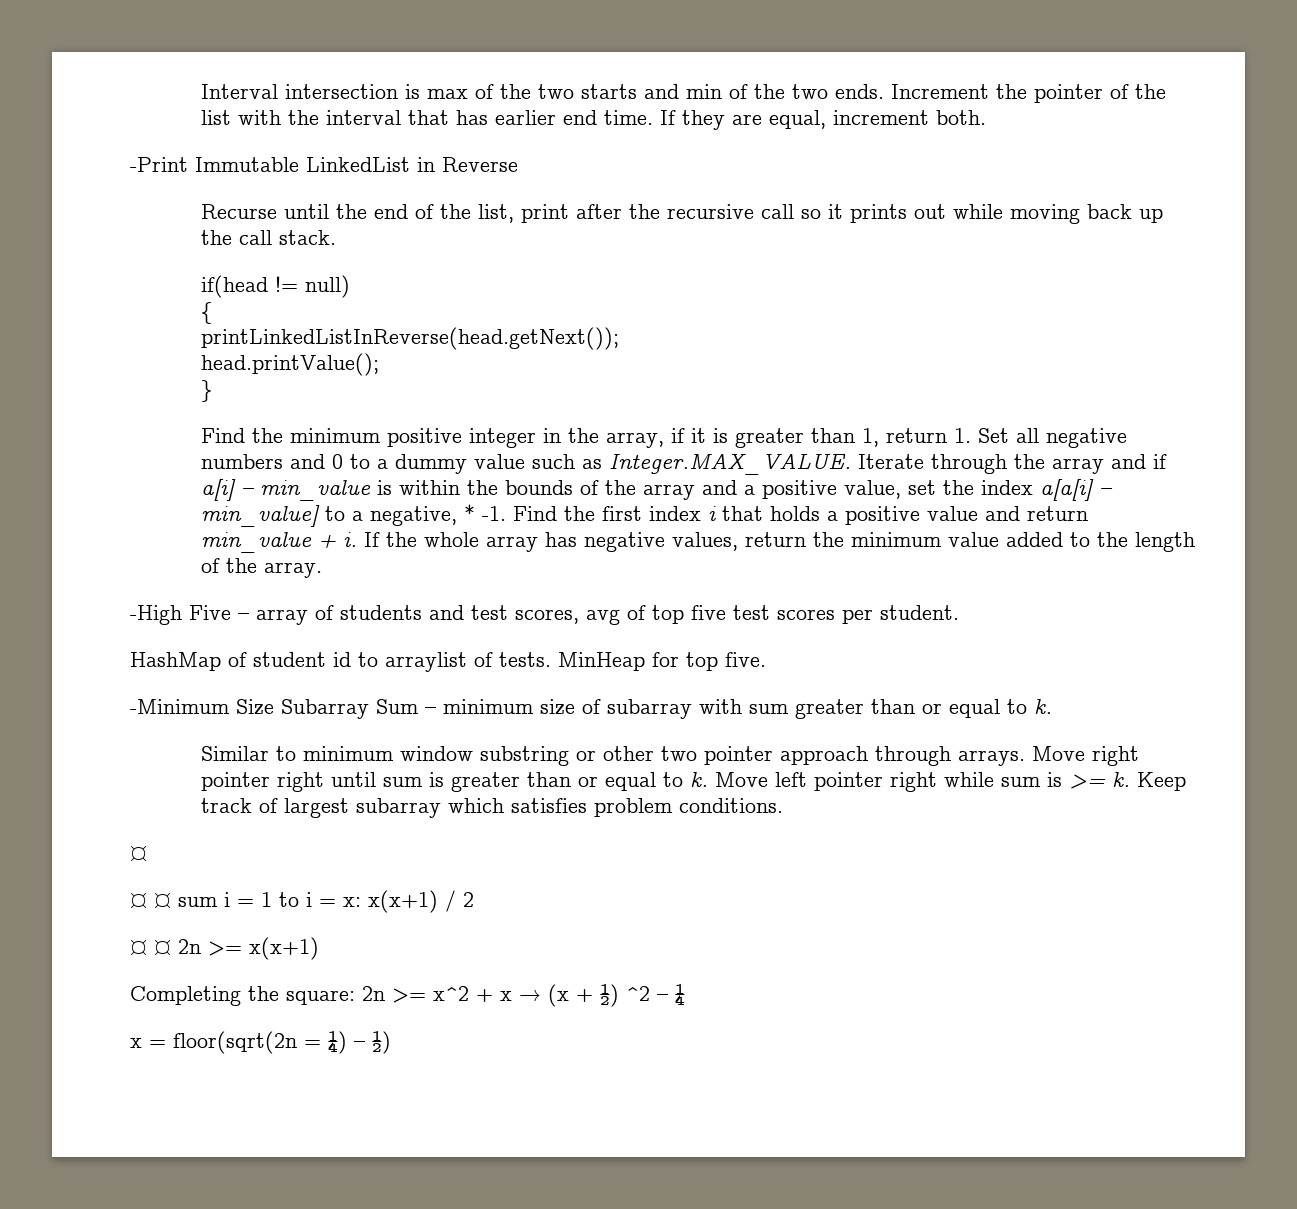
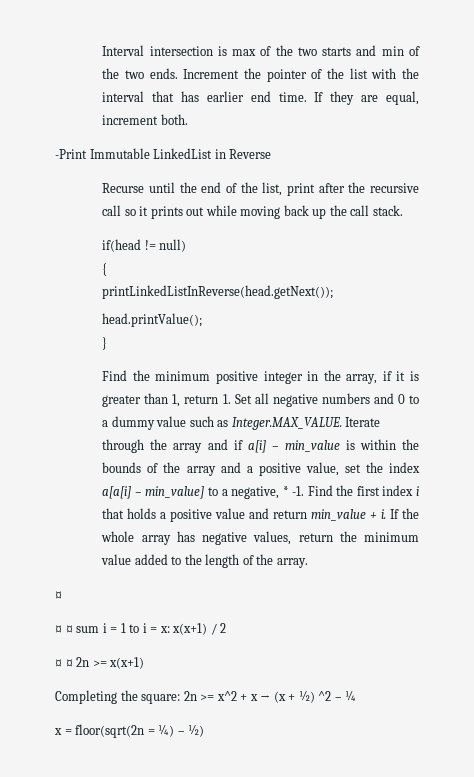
- -High Five – array of students and test scores, avg of top five test scores per student.
- HashMap of student id to arraylist of tests. MinHeap for top five.
- -Minimum Size Subarray Sum – minimum size of subarray with sum greater than or equal to k.
- Similar to minimum window substring or other two pointer approach through arrays. Move right pointer right until sum is greater than or equal to k. Move left pointer right while sum is >= k. Keep track of largest subarray which satisfies problem conditions.

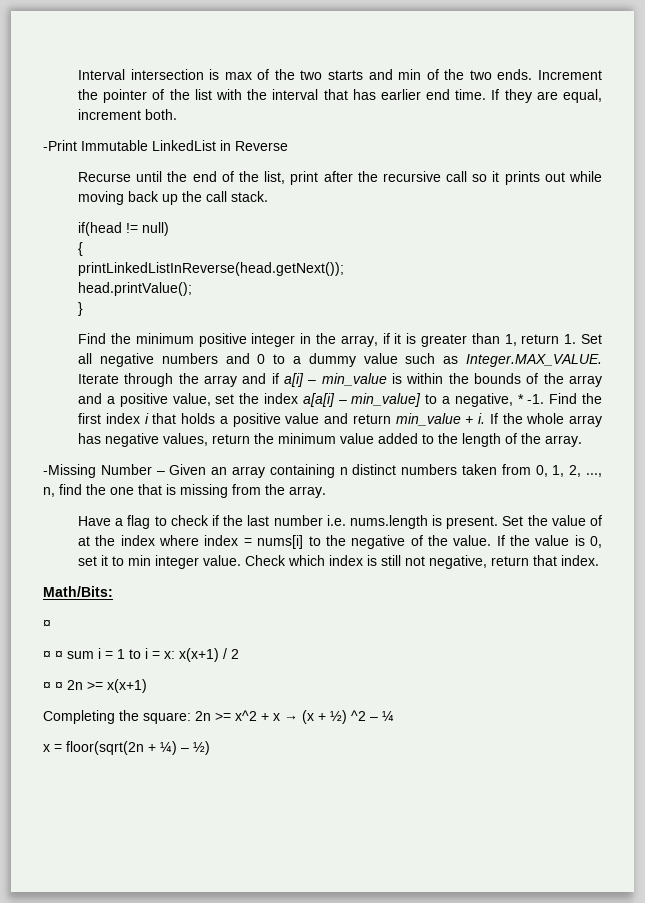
+ -Missing Number – Given an array containing n distinct numbers taken from 0, 1, 2, ..., n, find the one that is missing from the array.
+ Have a flag to check if the last number i.e. nums.length is present. Set the value of at the index where index = nums[i] to the negative of the value. If the value is 0, set it to min integer value. Check which index is still not negative, return that index.
+ Math/Bits:
- x = floor(sqrt(2n = ¼) – ½)
+ x = floor(sqrt(2n + ¼) – ½)

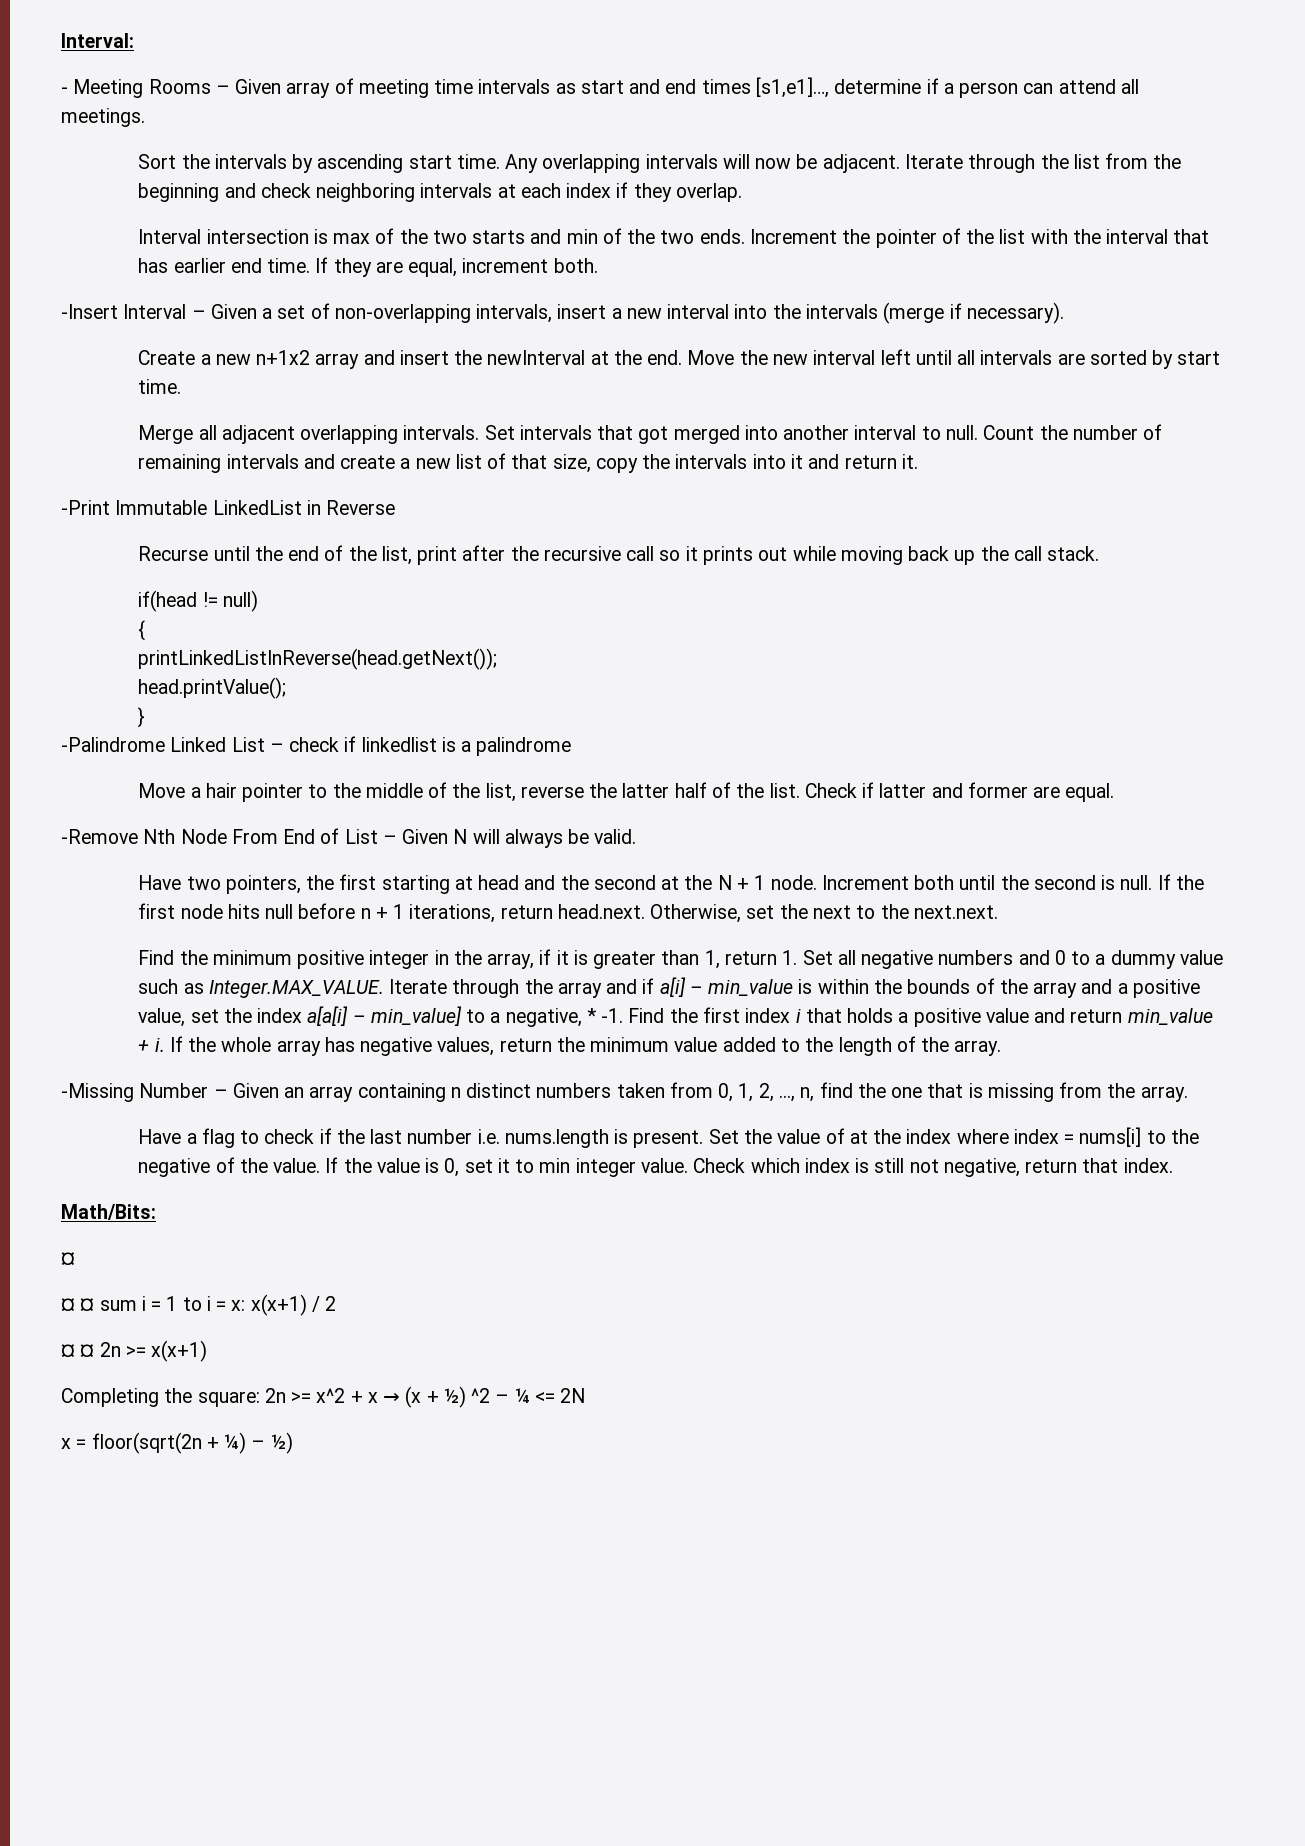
+ Interval:
+ - Meeting Rooms – Given array of meeting time intervals as start and end times [s1,e1]…, determine if a person can attend all meetings.
+ Sort the intervals by ascending start time. Any overlapping intervals will now be adjacent. Iterate through the list from the beginning and check neighboring intervals at each index if they overlap.
+ -Insert Interval – Given a set of non-overlapping intervals, insert a new interval into the intervals (merge if necessary).
+ Create a new n+1x2 array and insert the newInterval at the end. Move the new interval left until all intervals are sorted by start time.
+ Merge all adjacent overlapping intervals. Set intervals that got merged into another interval to null. Count the number of remaining intervals and create a new list of that size, copy the intervals into it and return it.
+ -Palindrome Linked List – check if linkedlist is a palindrome
+ Move a hair pointer to the middle of the list, reverse the latter half of the list. Check if latter and former are equal.
+ -Remove Nth Node From End of List – Given N will always be valid.
+ Have two pointers, the first starting at head and the second at the N + 1 node. Increment both until the second is null. If the first node hits null before n + 1 iterations, return head.next. Otherwise, set the next to the next.next.
- Completing the square: 2n >= x^2 + x → (x + ½) ^2 – ¼
+ Completing the square: 2n >= x^2 + x → (x + ½) ^2 – ¼ <= 2N

